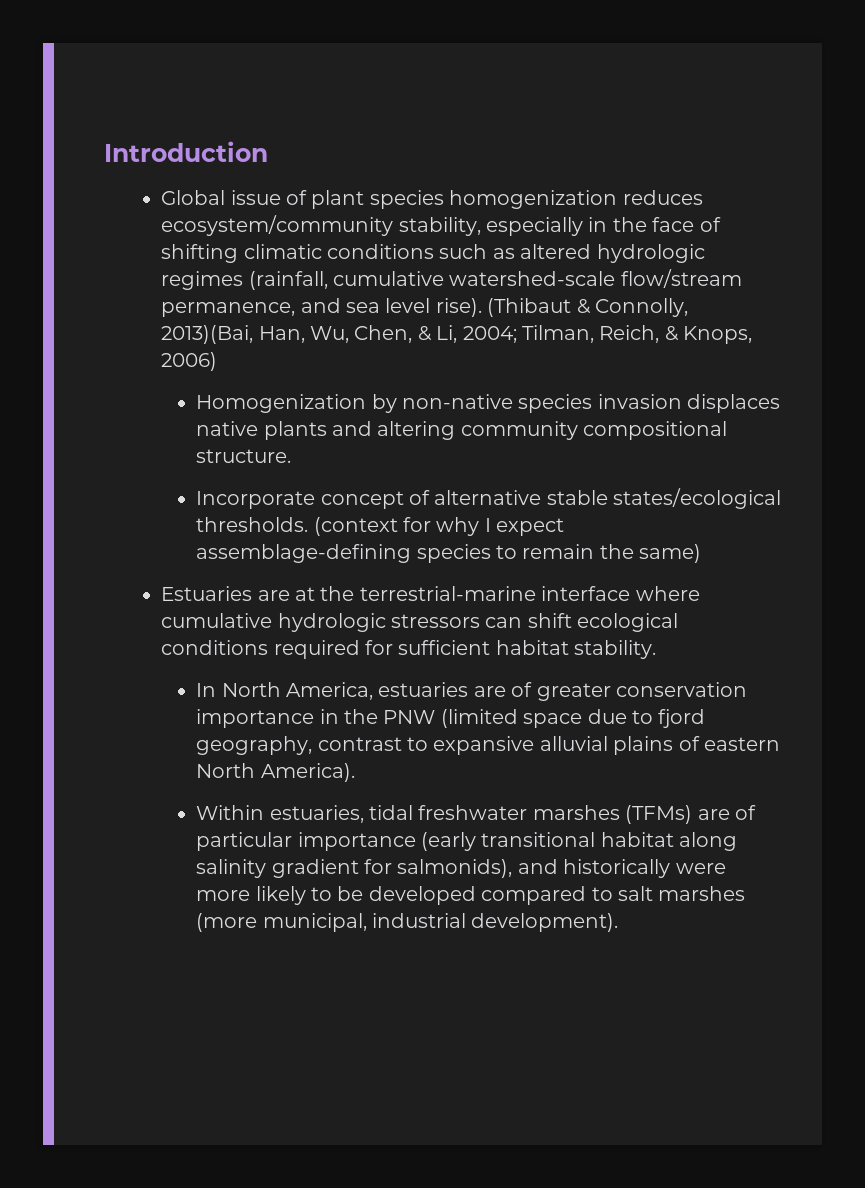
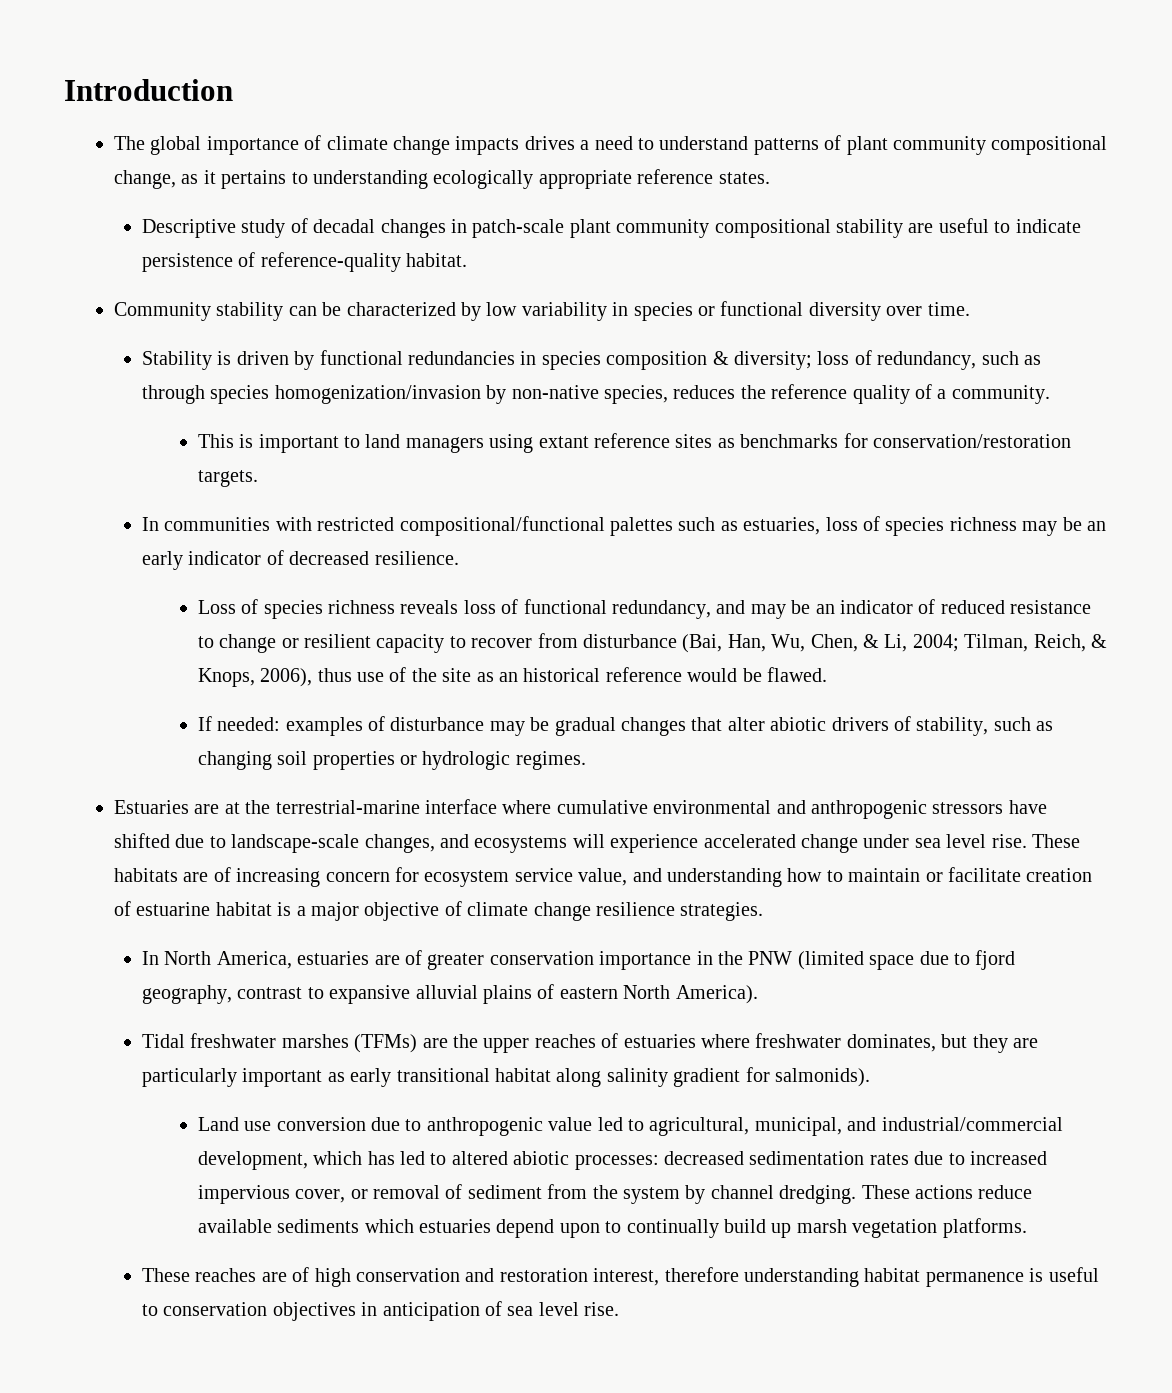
- Global issue of plant species homogenization reduces ecosystem/community stability, especially in the face of shifting climatic conditions such as altered hydrologic regimes (rainfall, cumulative watershed-scale flow/stream permanence, and sea level rise). (Thibaut & Connolly, 2013)(Bai, Han, Wu, Chen, & Li, 2004; Tilman, Reich, & Knops, 2006)
- Homogenization by non-native species invasion displaces native plants and altering community compositional structure.
- Incorporate concept of alternative stable states/ecological thresholds. (context for why I expect assemblage-defining species to remain the same)
+ The global importance of climate change impacts drives a need to understand patterns of plant community compositional change, as it pertains to understanding ecologically appropriate reference states.
+ Descriptive study of decadal changes in patch-scale plant community compositional stability are useful to indicate persistence of reference-quality habitat.
+ Community stability can be characterized by low variability in species or functional diversity over time.
+ Stability is driven by functional redundancies in species composition & diversity; loss of redundancy, such as through species homogenization/invasion by non-native species, reduces the reference quality of a community.
+ This is important to land managers using extant reference sites as benchmarks for conservation/restoration targets.
+ In communities with restricted compositional/functional palettes such as estuaries, loss of species richness may be an early indicator of decreased resilience.
+ Loss of species richness reveals loss of functional redundancy, and may be an indicator of reduced resistance to change or resilient capacity to recover from disturbance (Bai, Han, Wu, Chen, & Li, 2004; Tilman, Reich, & Knops, 2006), thus use of the site as an historical reference would be flawed.
+ If needed: examples of disturbance may be gradual changes that alter abiotic drivers of stability, such as changing soil properties or hydrologic regimes.
- Estuaries are at the terrestrial-marine interface where cumulative hydrologic stressors can shift ecological conditions required for sufficient habitat stability.
+ Estuaries are at the terrestrial-marine interface where cumulative environmental and anthropogenic stressors have shifted due to landscape-scale changes, and ecosystems will experience accelerated change under sea level rise. These habitats are of increasing concern for ecosystem service value, and understanding how to maintain or facilitate creation of estuarine habitat is a major objective of climate change resilience strategies.
- Within estuaries, tidal freshwater marshes (TFMs) are of particular importance (early transitional habitat along salinity gradient for salmonids), and historically were more likely to be developed compared to salt marshes (more municipal, industrial development).
+ Tidal freshwater marshes (TFMs) are the upper reaches of estuaries where freshwater dominates, but they are particularly important as early transitional habitat along salinity gradient for salmonids).
+ Land use conversion due to anthropogenic value led to agricultural, municipal, and industrial/commercial development, which has led to altered abiotic processes: decreased sedimentation rates due to increased impervious cover, or removal of sediment from the system by channel dredging. These actions reduce available sediments which estuaries depend upon to continually build up marsh vegetation platforms.
+ These reaches are of high conservation and restoration interest, therefore understanding habitat permanence is useful to conservation objectives in anticipation of sea level rise.

